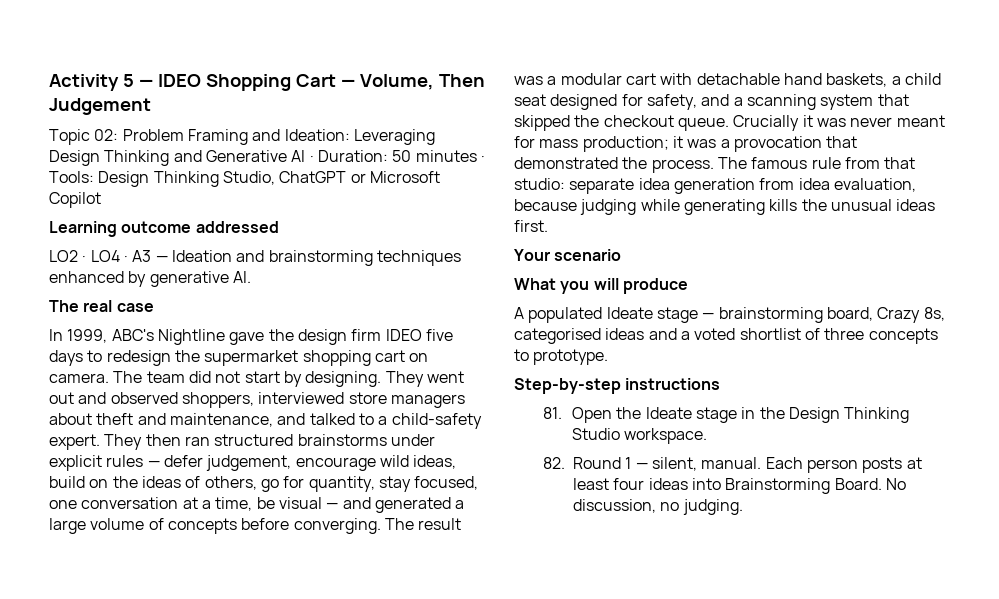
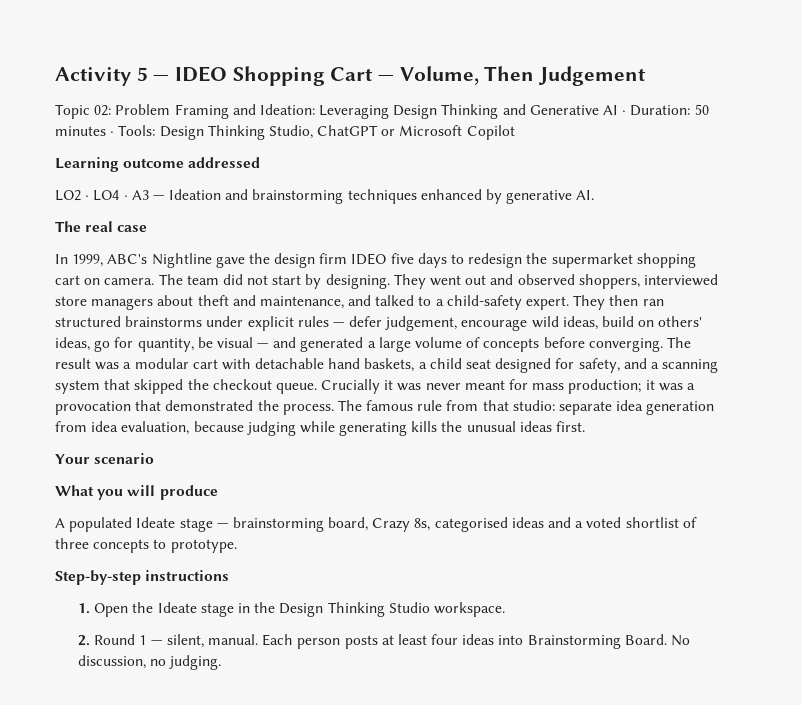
- They then ran structured brainstorms under explicit rules — defer judgement, encourage wild ideas, build on the ideas of others, go for quantity, stay focused, one conversation at a time, be visual — and generated a large volume of concepts before converging.
+ They then ran structured brainstorms under explicit rules — defer judgement, encourage wild ideas, build on others' ideas, go for quantity, be visual — and generated a large volume of concepts before converging.
- 81. Open the Ideate stage in the Design Thinking Studio workspace.
+ 1. Open the Ideate stage in the Design Thinking Studio workspace.
- 82. Round 1 — silent, manual.
+ 2. Round 1 — silent, manual.

